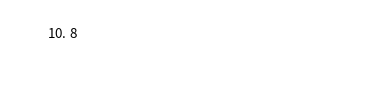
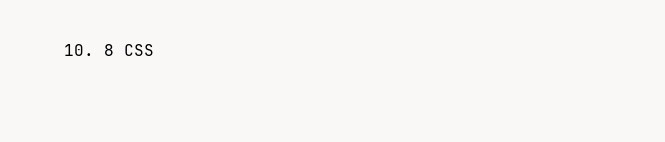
- 10. 8
+ 10. 8 CSS

